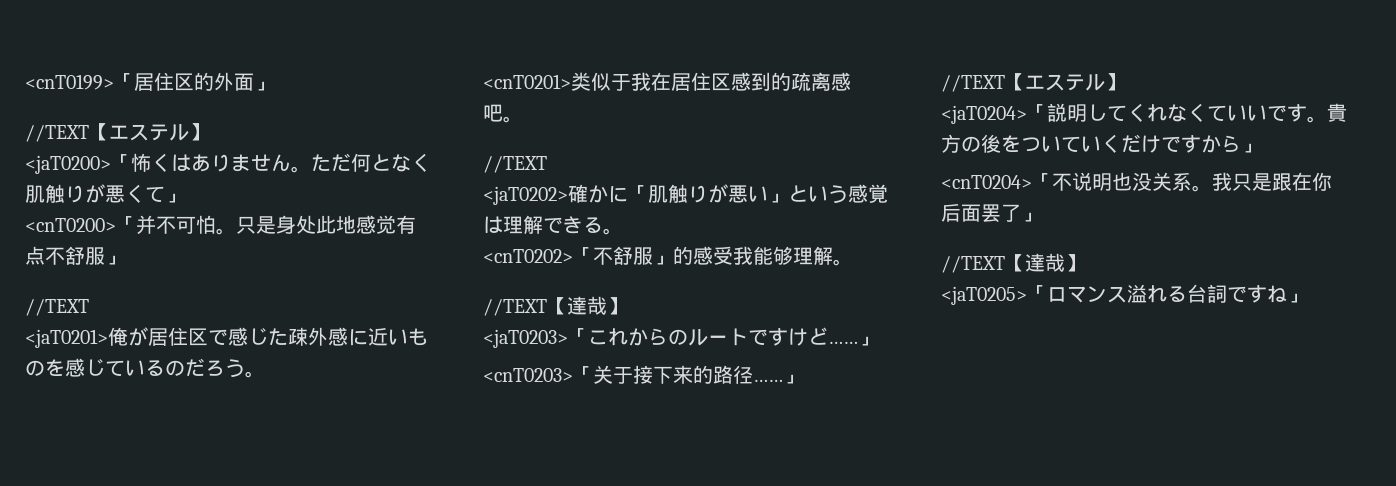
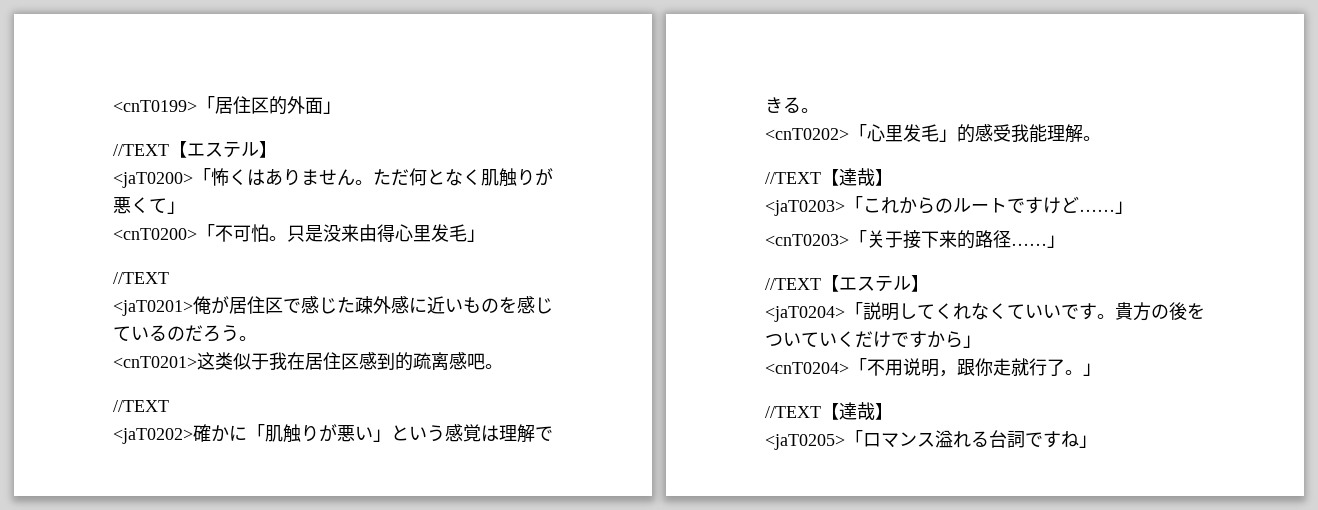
- <cnT0200>「并不可怕。
+ <cnT0200>「不可怕。
- 只是身处此地感觉有点不舒服」
+ 只是没来由得心里发毛」
- <cnT0201>类似于我在居住区感到的疏离感吧。
+ <cnT0201>这类似于我在居住区感到的疏离感吧。
- <cnT0202>「不舒服」的感受我能够理解。
+ <cnT0202>「心里发毛」的感受我能理解。
- <cnT0204>「不说明也没关系。我只是跟在你后面罢了」
+ <cnT0204>「不用说明，跟你走就行了。」

